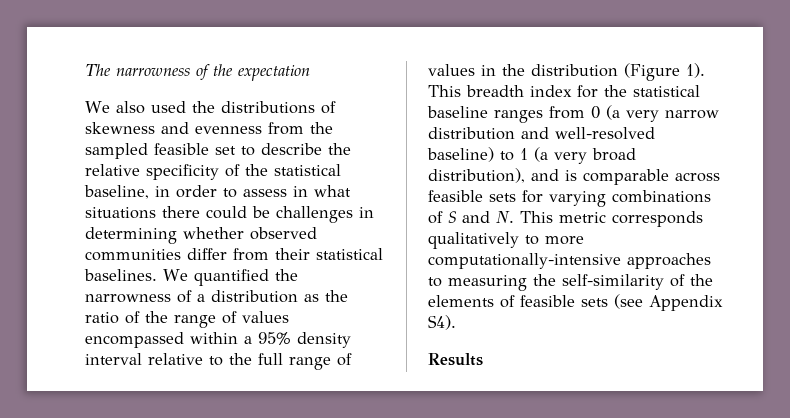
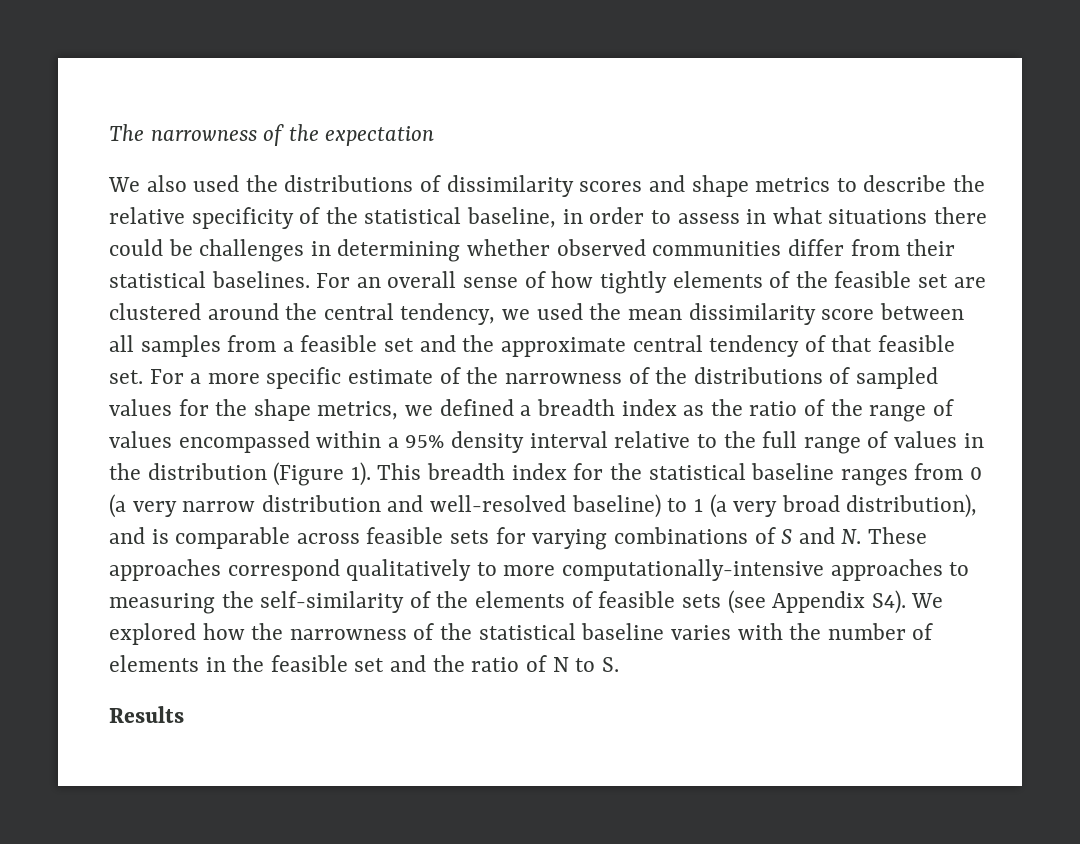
- We also used the distributions of skewness and evenness from the sampled feasible set to describe the relative specificity of the statistical baseline, in order to assess in what situations there could be challenges in determining whether observed communities differ from their statistical baselines.
+ We also used the distributions of dissimilarity scores and shape metrics to describe the relative specificity of the statistical baseline, in order to assess in what situations there could be challenges in determining whether observed communities differ from their statistical baselines.
- We quantified the narrowness of a distribution as the ratio of the range of values encompassed within a 95% density interval relative to the full range of values in the distribution (Figure 1).
+ For an overall sense of how tightly elements of the feasible set are clustered around the central tendency, we used the mean dissimilarity score between all samples from a feasible set and the approximate central tendency of that feasible set. For a more specific estimate of the narrowness of the distributions of sampled values for the shape metrics, we defined a breadth index as the ratio of the range of values encompassed within a 95% density interval relative to the full range of values in the distribution (Figure 1).
- This breadth index for the statistical baseline ranges from 0 (a very narrow distribution and well-resolved baseline) to 1 (a very broad distribution), and is comparable across feasible sets for varying combinations of S and N. This metric corresponds qualitatively to more computationally-intensive approaches to measuring the self-similarity of the elements of feasible sets (see Appendix S4).
+ This breadth index for the statistical baseline ranges from 0 (a very narrow distribution and well-resolved baseline) to 1 (a very broad distribution), and is comparable across feasible sets for varying combinations of S and N. These approaches correspond qualitatively to more computationally-intensive approaches to measuring the self-similarity of the elements of feasible sets (see Appendix S4). We explored how the narrowness of the statistical baseline varies with the number of elements in the feasible set and the ratio of N to S.

